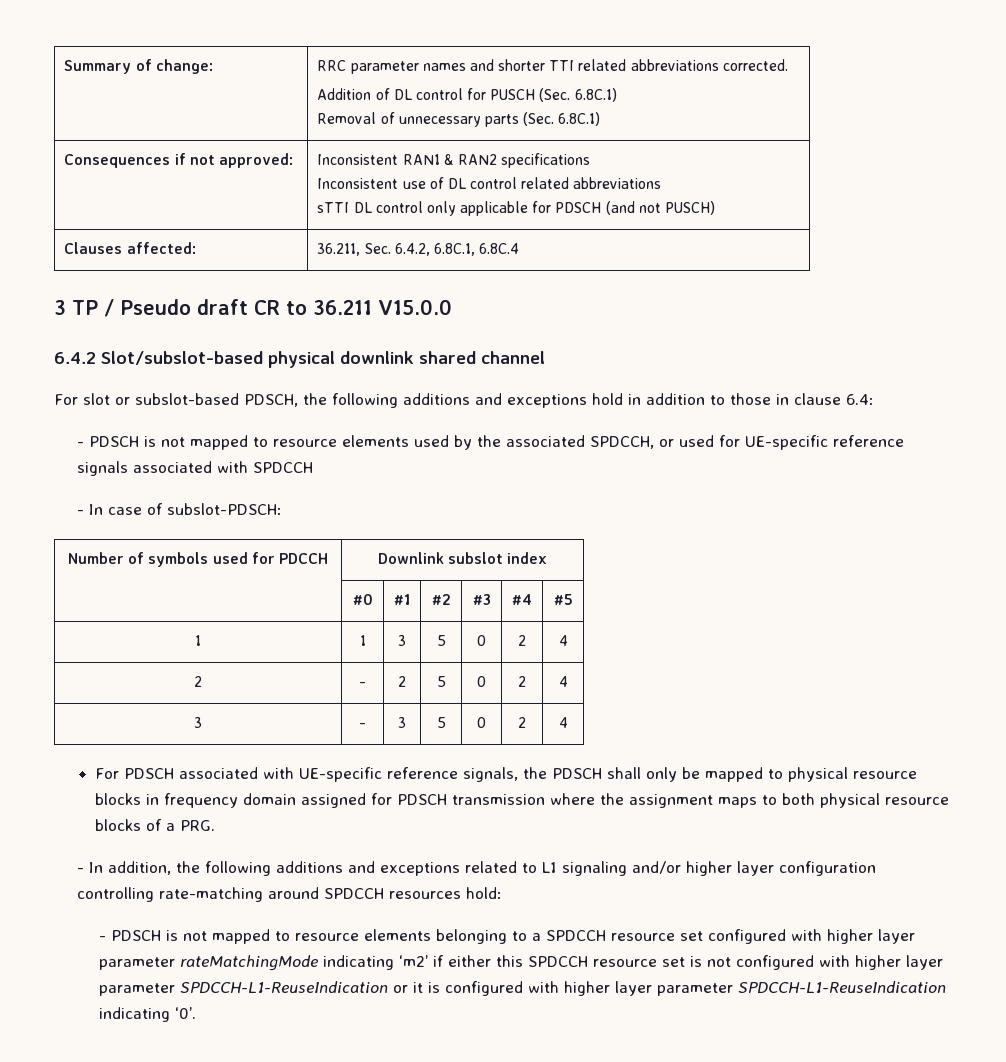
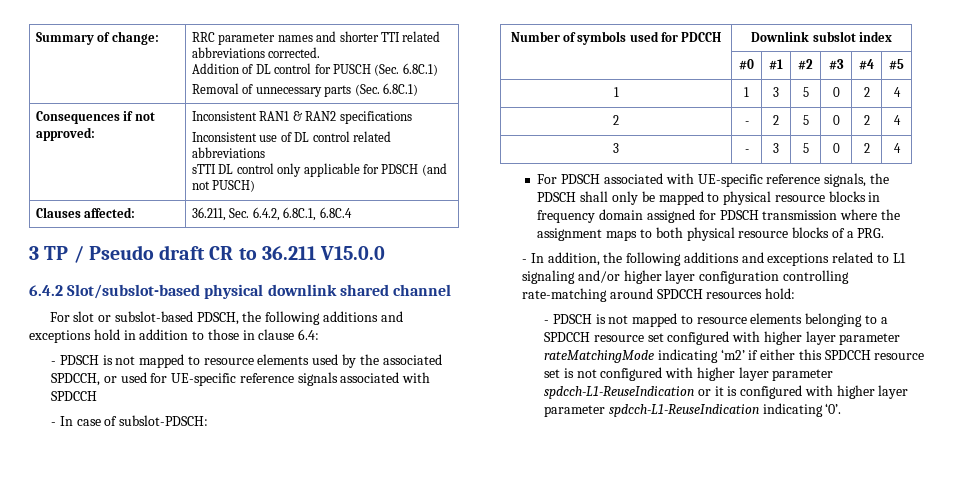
- - PDSCH is not mapped to resource elements belonging to a SPDCCH resource set configured with higher layer parameter rateMatchingMode indicating ‘m2’ if either this SPDCCH resource set is not configured with higher layer parameter SPDCCH-L1-ReuseIndication or it is configured with higher layer parameter SPDCCH-L1-ReuseIndication indicating ‘0’.
+ - PDSCH is not mapped to resource elements belonging to a SPDCCH resource set configured with higher layer parameter rateMatchingMode indicating ‘m2’ if either this SPDCCH resource set is not configured with higher layer parameter spdcch-L1-ReuseIndication or it is configured with higher layer parameter spdcch-L1-ReuseIndication indicating ‘0’.

